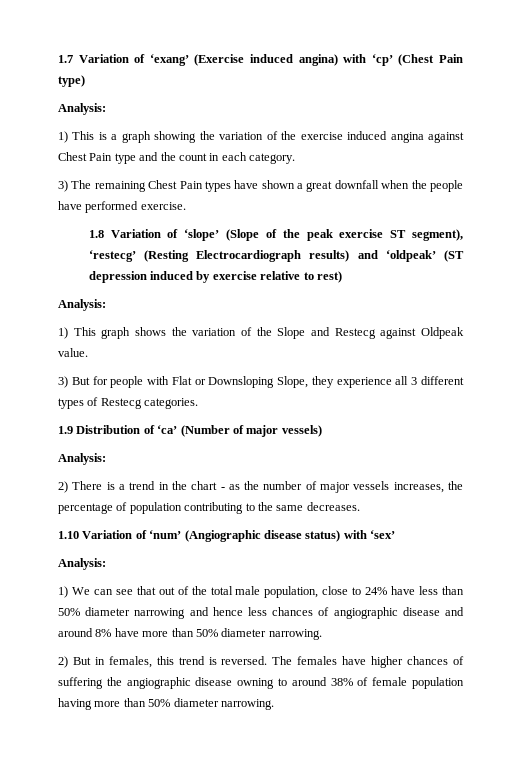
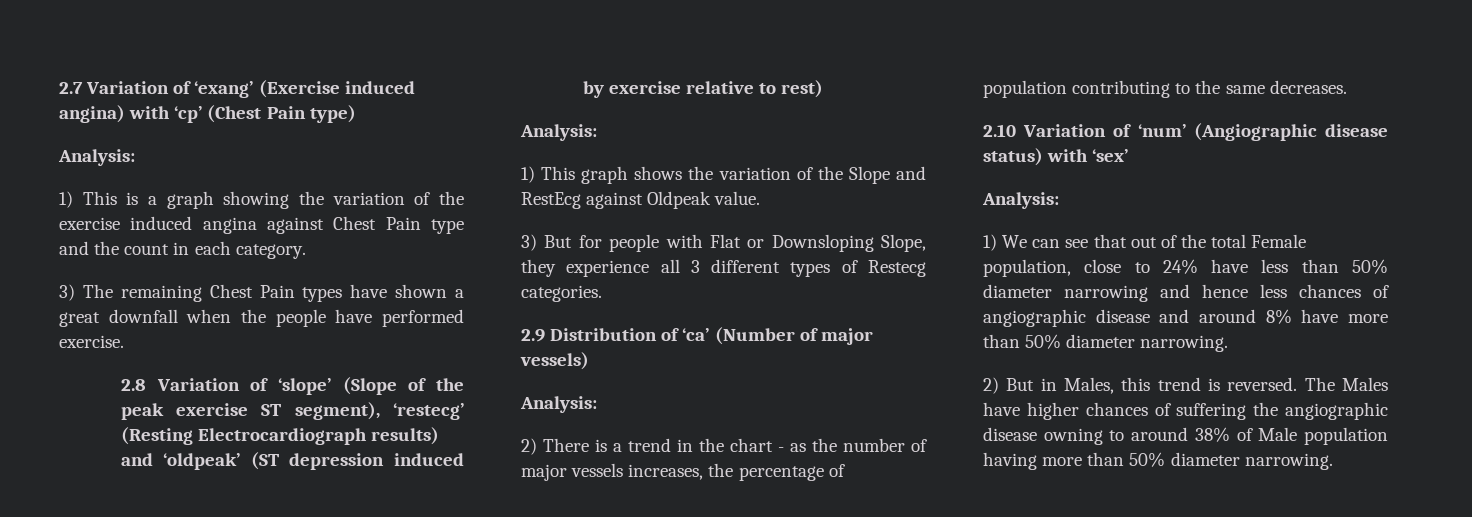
- 1.7 Variation of ‘exang’ (Exercise induced angina) with ‘cp’ (Chest Pain type)
+ 2.7 Variation of ‘exang’ (Exercise induced angina) with ‘cp’ (Chest Pain type)
- 1.8 Variation of ‘slope’ (Slope of the peak exercise ST segment), ‘restecg’ (Resting Electrocardiograph results) and ‘oldpeak’ (ST depression induced by exercise relative to rest)
+ 2.8 Variation of ‘slope’ (Slope of the peak exercise ST segment), ‘restecg’ (Resting Electrocardiograph results) and ‘oldpeak’ (ST depression induced by exercise relative to rest)
- 1) This graph shows the variation of the Slope and Restecg against Oldpeak value.
+ 1) This graph shows the variation of the Slope and RestEcg against Oldpeak value.
- 1.9 Distribution of ‘ca’ (Number of major vessels)
+ 2.9 Distribution of ‘ca’ (Number of major vessels)
- 1.10 Variation of ‘num’ (Angiographic disease status) with ‘sex’
+ 2.10 Variation of ‘num’ (Angiographic disease status) with ‘sex’
- 1) We can see that out of the total male population, close to 24% have less than 50% diameter narrowing and hence less chances of angiographic disease and around 8% have more than 50% diameter narrowing.
+ 1) We can see that out of the total Female population, close to 24% have less than 50% diameter narrowing and hence less chances of angiographic disease and around 8% have more than 50% diameter narrowing.
- 2) But in females, this trend is reversed.
+ 2) But in Males, this trend is reversed.
- The females have higher chances of suffering the angiographic disease owning to around 38% of female population having more than 50% diameter narrowing.
+ The Males have higher chances of suffering the angiographic disease owning to around 38% of Male population having more than 50% diameter narrowing.

